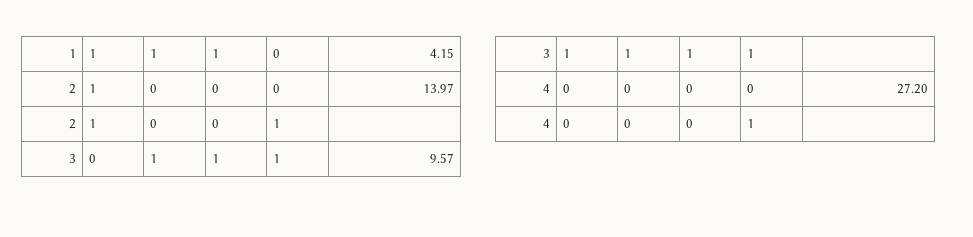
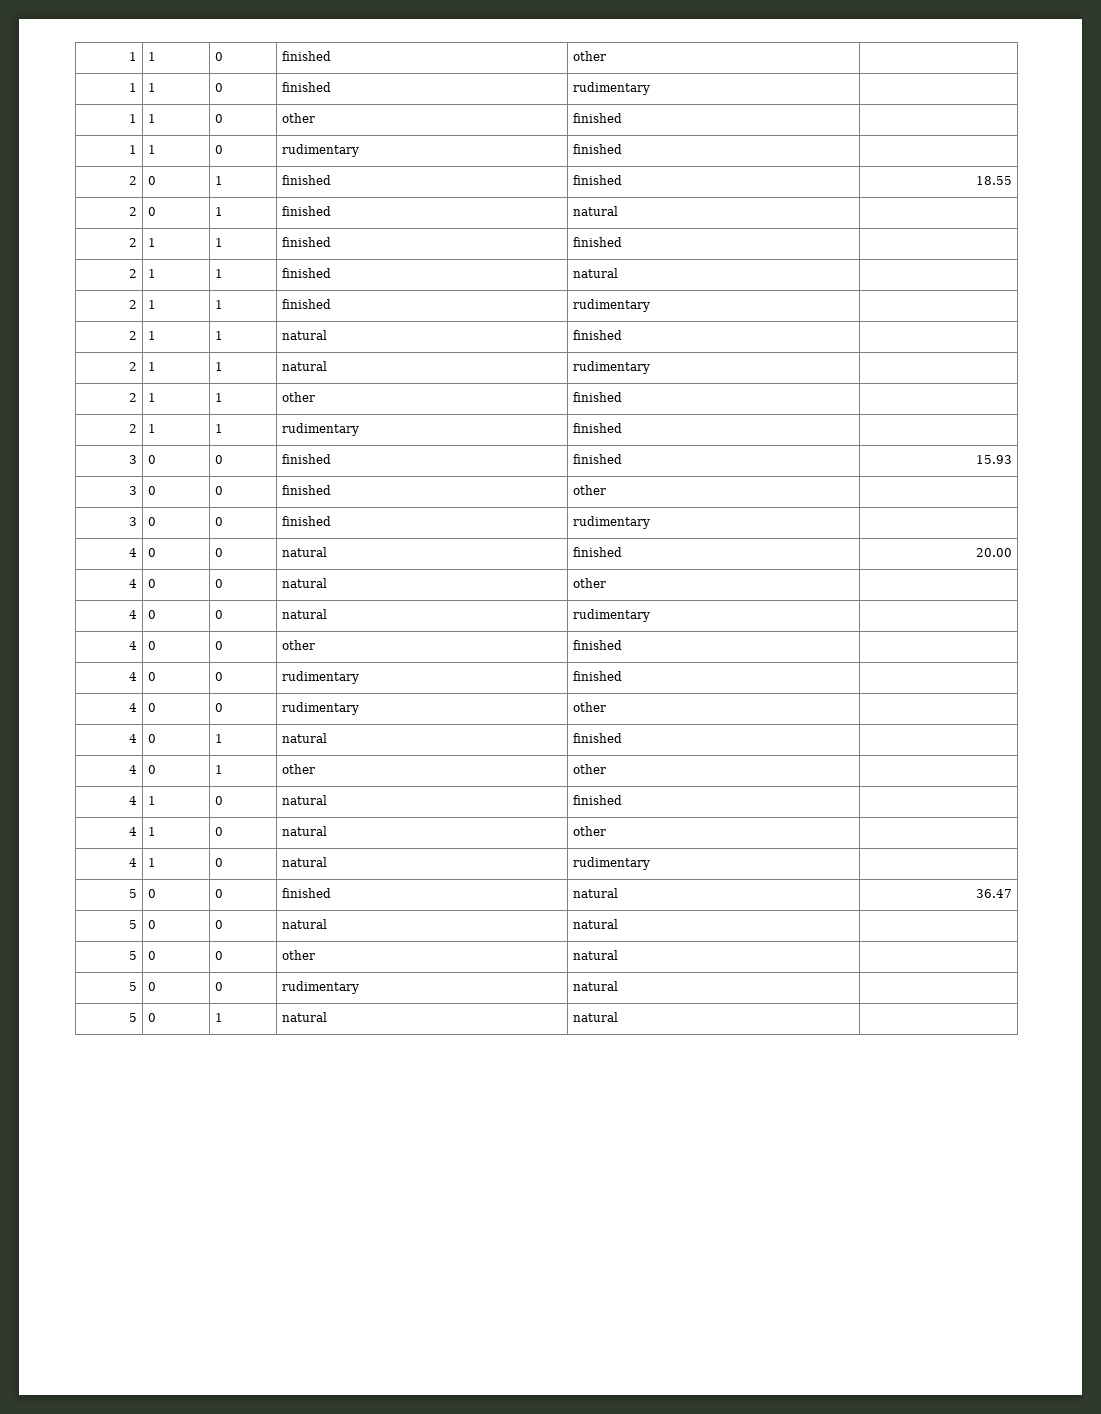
- 1 | 1 | 1 | 1 | 0 | 4.15
- 2 | 1 | 0 | 0 | 0 | 13.97
- 2 | 1 | 0 | 0 | 1 |
- 3 | 0 | 1 | 1 | 1 | 9.57
- 3 | 1 | 1 | 1 | 1 |
- 4 | 0 | 0 | 0 | 0 | 27.20
- 4 | 0 | 0 | 0 | 1 |
+ 1 | 1 | 0 | finished | other |
+ 1 | 1 | 0 | finished | rudimentary |
+ 1 | 1 | 0 | other | finished |
+ 1 | 1 | 0 | rudimentary | finished |
+ 2 | 0 | 1 | finished | finished | 18.55
+ 2 | 0 | 1 | finished | natural |
+ 2 | 1 | 1 | finished | finished |
+ 2 | 1 | 1 | finished | natural |
+ 2 | 1 | 1 | finished | rudimentary |
+ 2 | 1 | 1 | natural | finished |
+ 2 | 1 | 1 | natural | rudimentary |
+ 2 | 1 | 1 | other | finished |
+ 2 | 1 | 1 | rudimentary | finished |
+ 3 | 0 | 0 | finished | finished | 15.93
+ 3 | 0 | 0 | finished | other |
+ 3 | 0 | 0 | finished | rudimentary |
+ 4 | 0 | 0 | natural | finished | 20.00
+ 4 | 0 | 0 | natural | other |
+ 4 | 0 | 0 | natural | rudimentary |
+ 4 | 0 | 0 | other | finished |
+ 4 | 0 | 0 | rudimentary | finished |
+ 4 | 0 | 0 | rudimentary | other |
+ 4 | 0 | 1 | natural | finished |
+ 4 | 0 | 1 | other | other |
+ 4 | 1 | 0 | natural | finished |
+ 4 | 1 | 0 | natural | other |
+ 4 | 1 | 0 | natural | rudimentary |
+ 5 | 0 | 0 | finished | natural | 36.47
+ 5 | 0 | 0 | natural | natural |
+ 5 | 0 | 0 | other | natural |
+ 5 | 0 | 0 | rudimentary | natural |
+ 5 | 0 | 1 | natural | natural |

